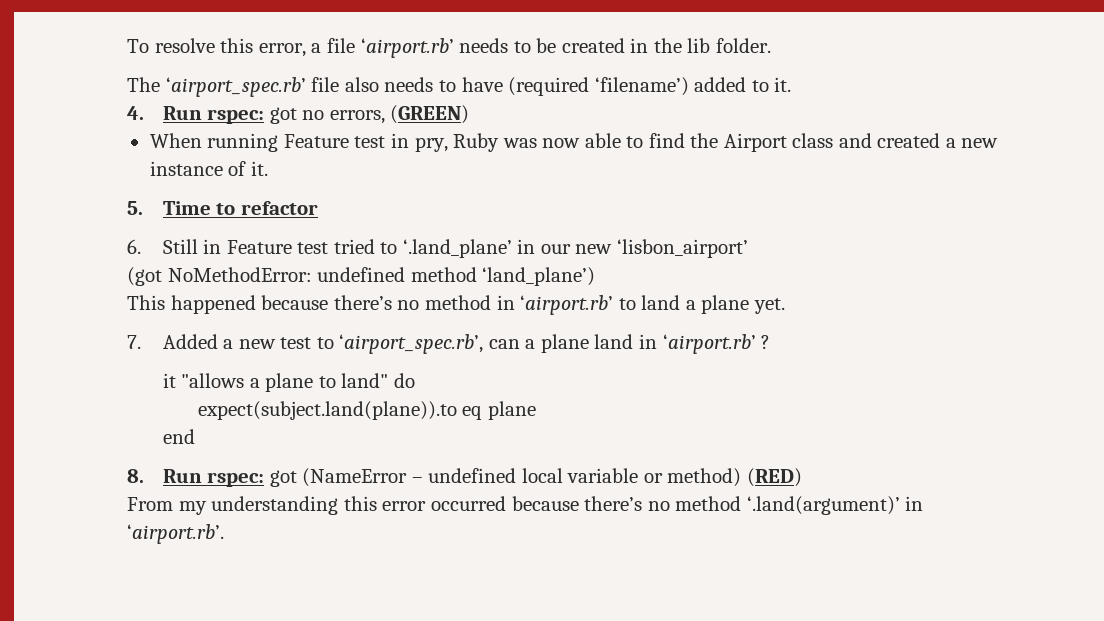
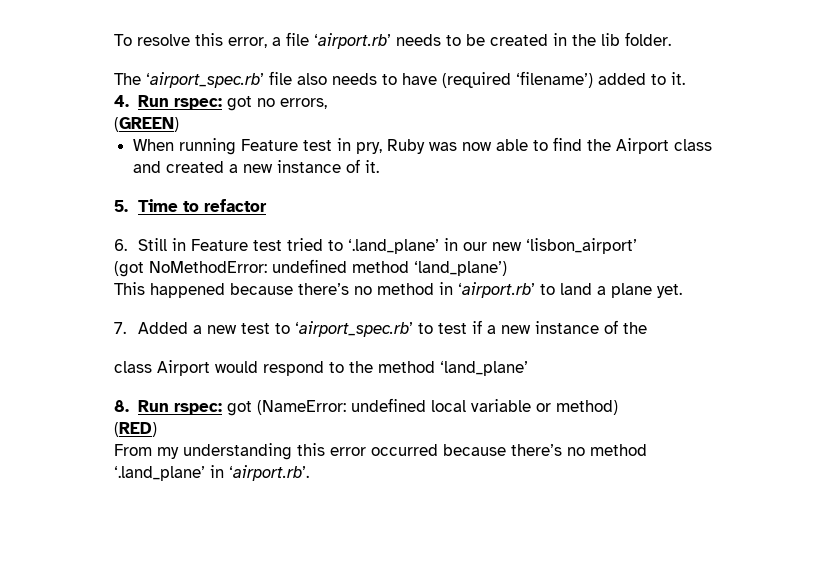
- 4. Run rspec: got no errors, (GREEN)
+ 4. Run rspec: got no errors,
+ (GREEN)
- 7. Added a new test to ‘airport_spec.rb’, can a plane land in ‘airport.rb’ ?
- it "allows a plane to land" do
- expect(subject.land(plane)).to eq plane
- end
+ 7. Added a new test to ‘airport_spec.rb’ to test if a new instance of the
+ class Airport would respond to the method ‘land_plane’
- 8. Run rspec: got (NameError – undefined local variable or method) (RED)
+ 8. Run rspec: got (NameError: undefined local variable or method)
+ (RED)
- From my understanding this error occurred because there’s no method ‘.land(argument)’ in ‘airport.rb’.
+ From my understanding this error occurred because there’s no method ‘.land_plane’ in ‘airport.rb’.

